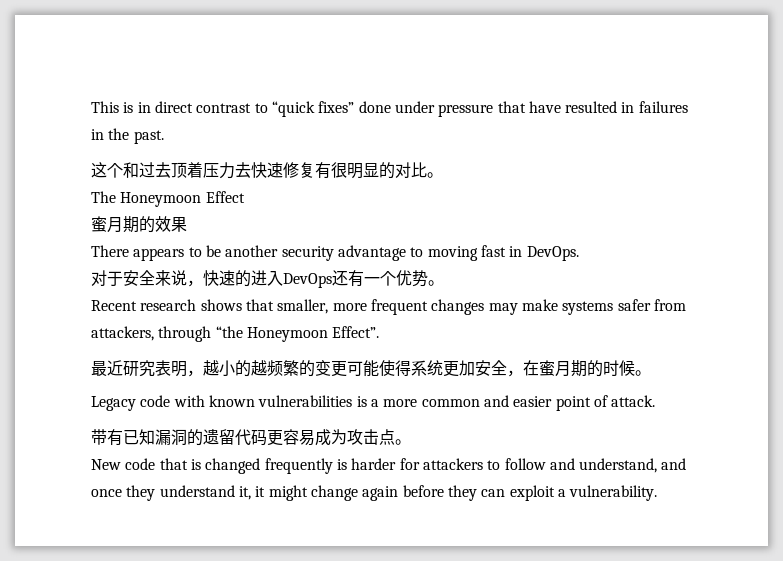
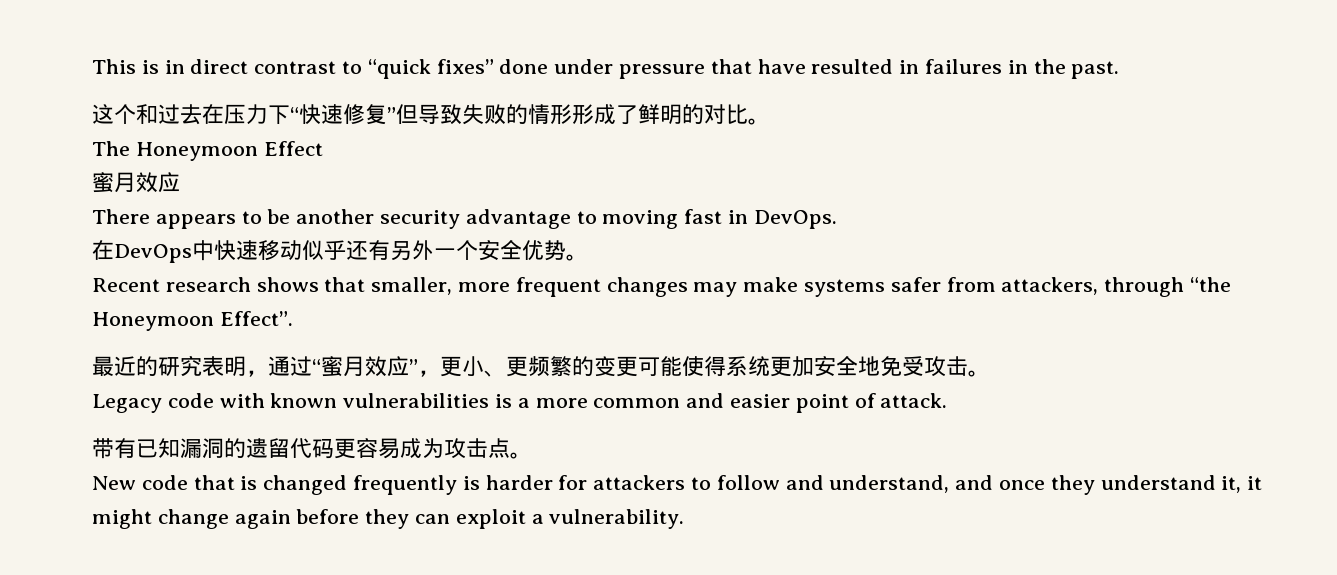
- 这个和过去顶着压力去快速修复有很明显的对比。
+ 这个和过去在压力下“快速修复”但导致失败的情形形成了鲜明的对比。
  The Honeymoon Effect
- 蜜月期的效果
+ 蜜月效应
- 对于安全来说，快速的进入DevOps还有一个优势。
+ 在DevOps中快速移动似乎还有另外一个安全优势。
- 最近研究表明，越小的越频繁的变更可能使得系统更加安全，在蜜月期的时候。
+ 最近的研究表明，通过“蜜月效应”，更小、更频繁的变更可能使得系统更加安全地免受攻击。

